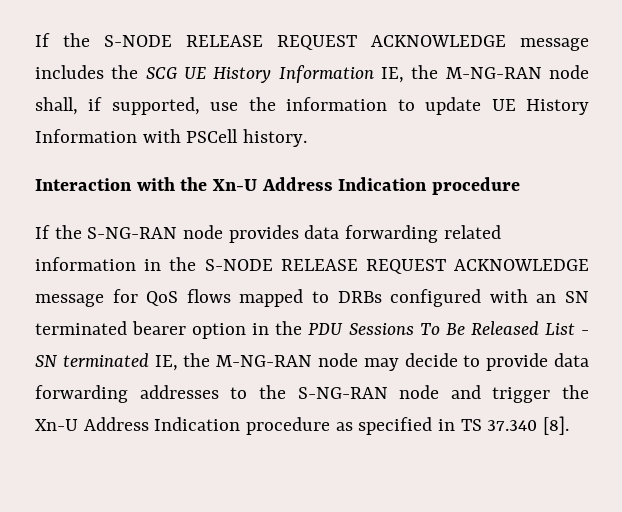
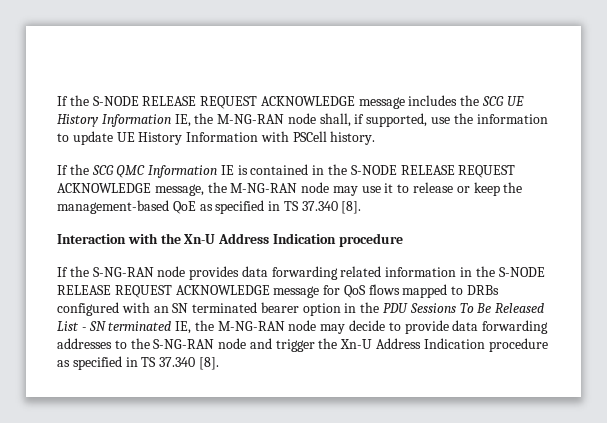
+ If the SCG QMC Information IE is contained in the S-NODE RELEASE REQUEST ACKNOWLEDGE message, the M-NG-RAN node may use it to release or keep the management-based QoE as specified in TS 37.340 [8].

